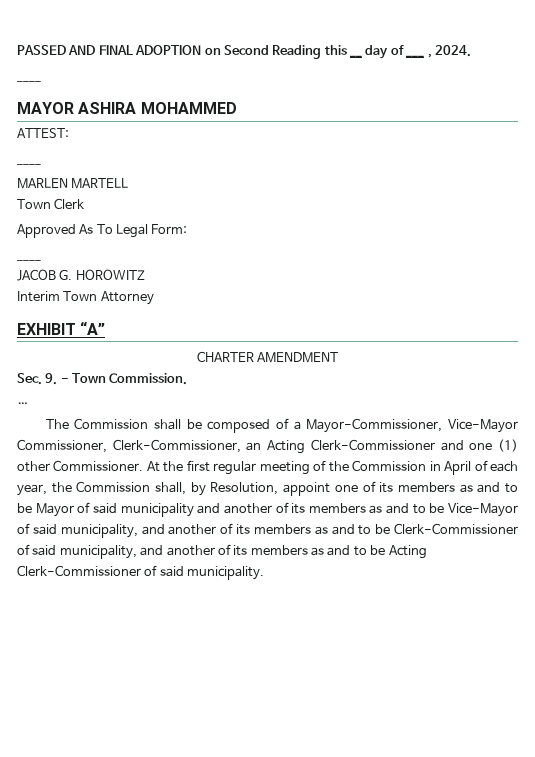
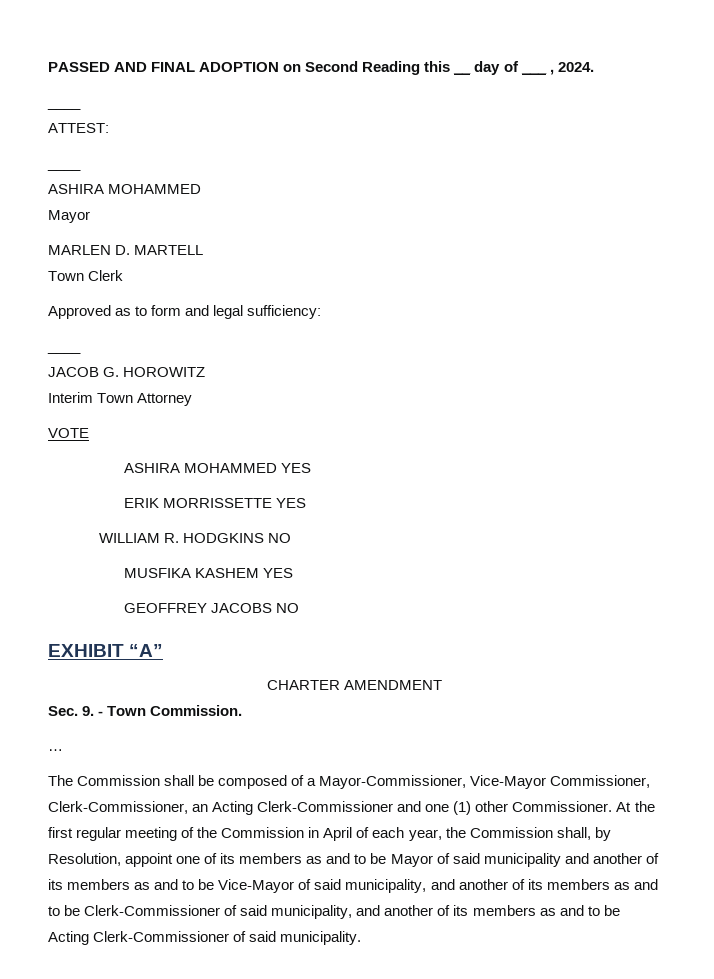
- MAYOR ASHIRA MOHAMMED
  ATTEST:
  ____
+ ASHIRA MOHAMMED
+ Mayor
- MARLEN MARTELL
+ MARLEN D. MARTELL
- Approved As To Legal Form:
+ Approved as to form and legal sufficiency:
+ VOTE
+ ASHIRA MOHAMMED YES
+ ERIK MORRISSETTE YES
+ WILLIAM R. HODGKINS NO
+ MUSFIKA KASHEM YES
+ GEOFFREY JACOBS NO

